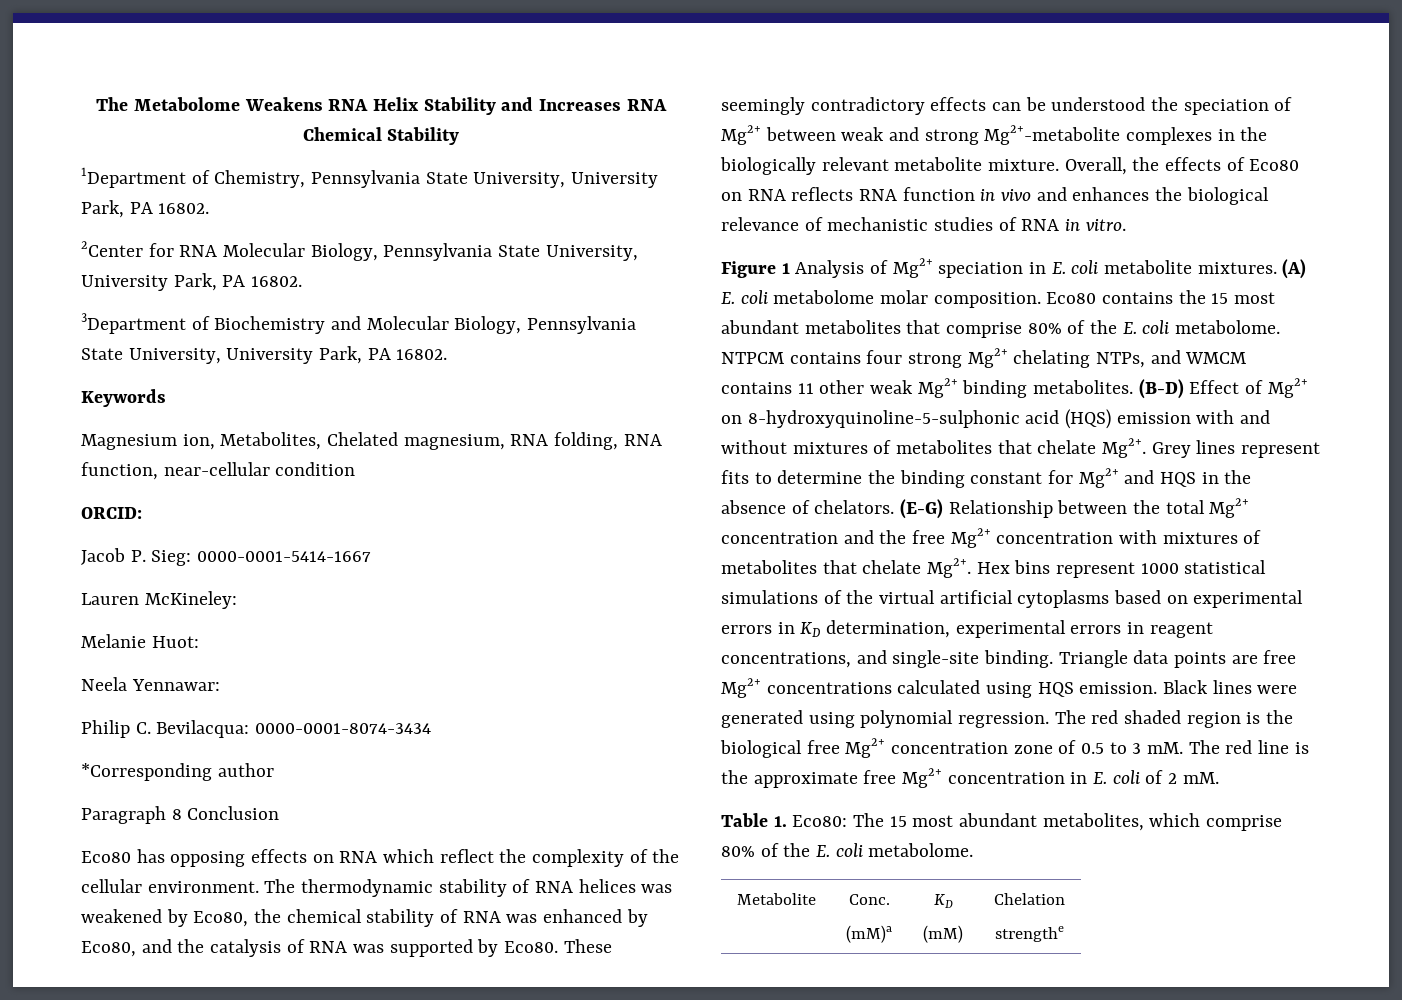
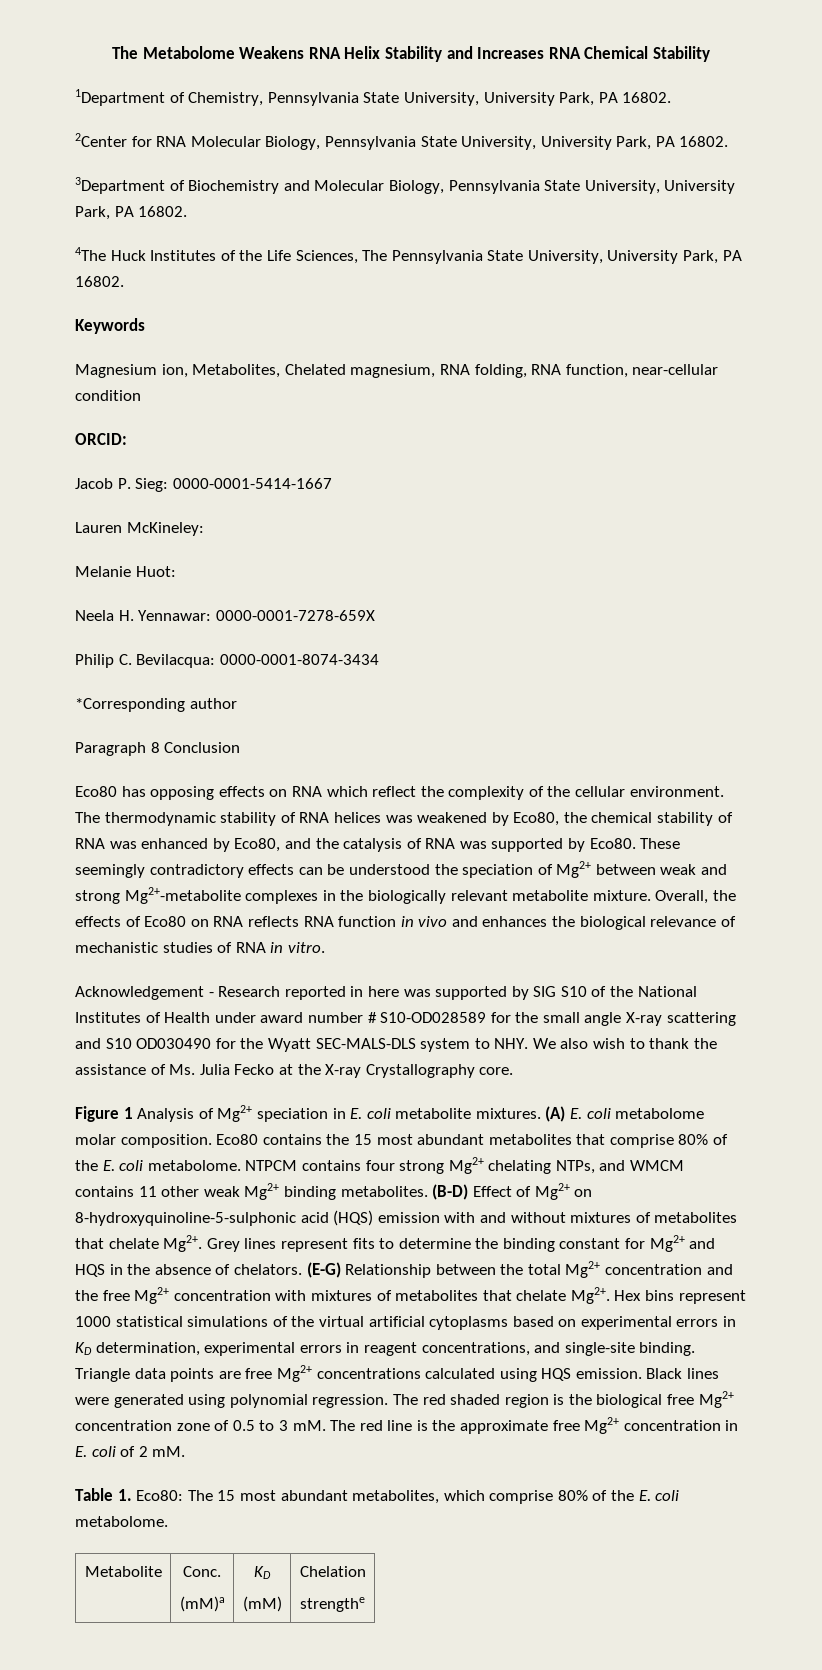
+ 4The Huck Institutes of the Life Sciences, The Pennsylvania State University, University Park, PA 16802.
- Neela Yennawar:
+ Neela H. Yennawar: 0000-0001-7278-659X
+ Acknowledgement - Research reported in here was supported by SIG S10 of the National Institutes of Health under award number # S10-OD028589 for the small angle X-ray scattering and S10 OD030490 for the Wyatt SEC-MALS-DLS system to NHY. We also wish to thank the assistance of Ms. Julia Fecko at the X-ray Crystallography core.

